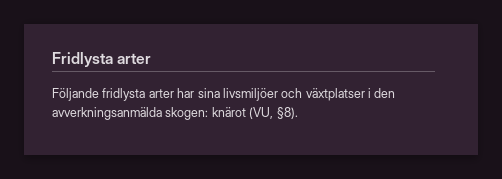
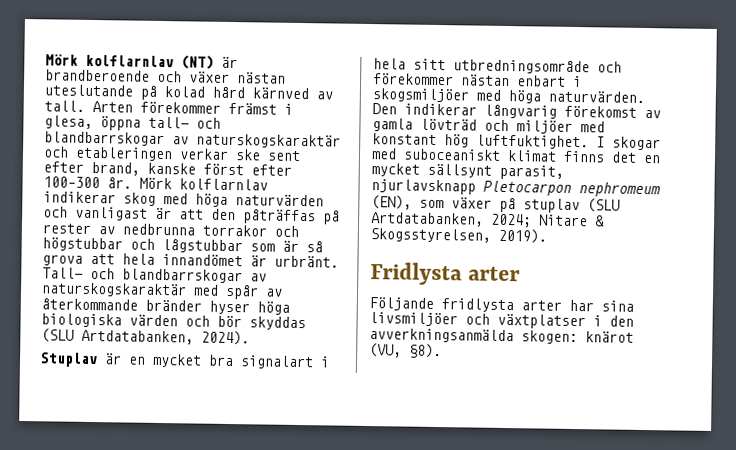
+ Mörk kolflarnlav (NT) är brandberoende och växer nästan uteslutande på kolad hård kärnved av tall. Arten förekommer främst i glesa, öppna tall- och blandbarrskogar av naturskogskaraktär och etableringen verkar ske sent efter brand, kanske först efter 100–300 år. Mörk kolflarnlav indikerar skog med höga naturvärden och vanligast är att den påträffas på rester av nedbrunna torrakor och högstubbar och lågstubbar som är så grova att hela innandömet är urbränt. Tall- och blandbarrskogar av naturskogskaraktär med spår av återkommande bränder hyser höga biologiska värden och bör skyddas (SLU Artdatabanken, 2024).
+ Stuplav är en mycket bra signalart i hela sitt utbredningsområde och förekommer nästan enbart i skogsmiljöer med höga naturvärden. Den indikerar långvarig förekomst av gamla lövträd och miljöer med konstant hög luftfuktighet. I skogar med suboceaniskt klimat finns det en mycket sällsynt parasit, njurlavsknapp Pletocarpon nephromeum (EN), som växer på stuplav (SLU Artdatabanken, 2024; Nitare & Skogsstyrelsen, 2019).

